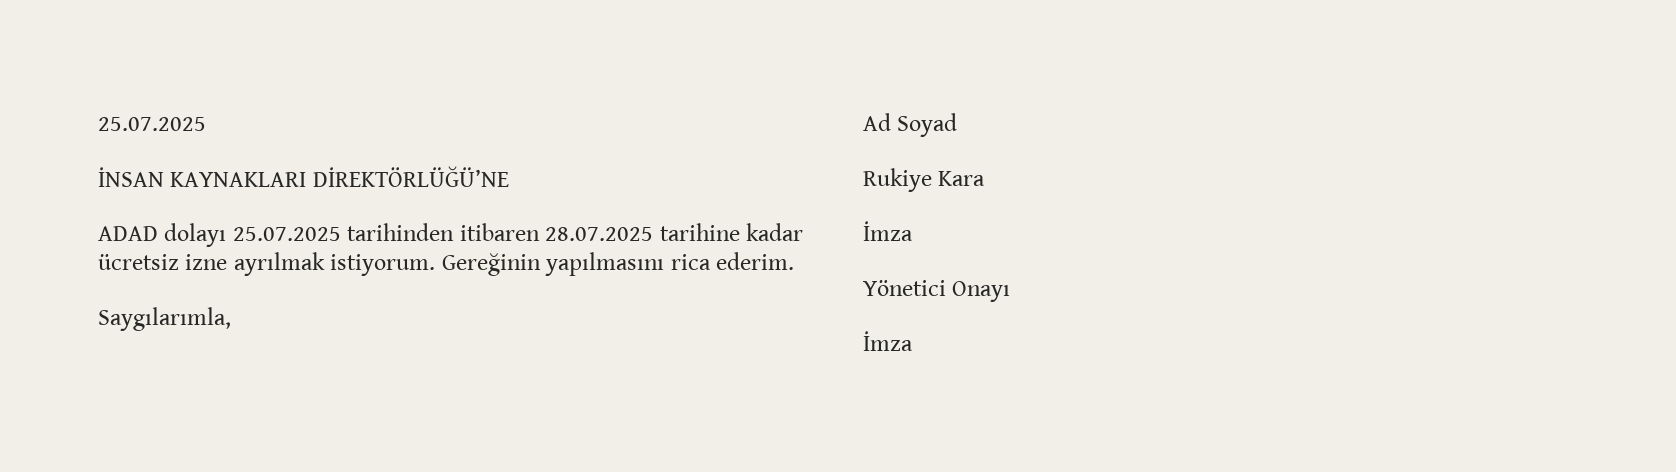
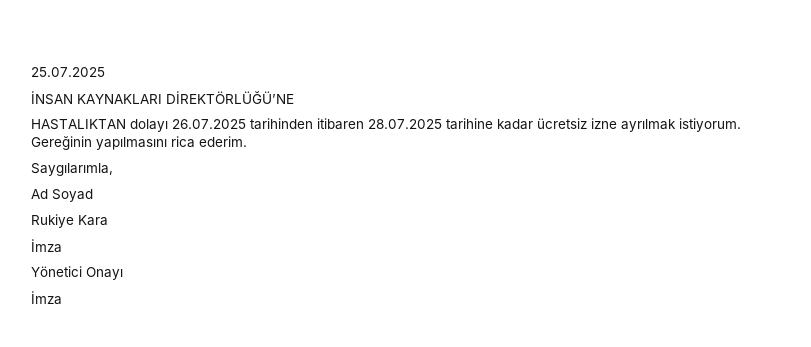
- ADAD dolayı 25.07.2025 tarihinden itibaren 28.07.2025 tarihine kadar ücretsiz izne ayrılmak istiyorum.
+ HASTALIKTAN dolayı 26.07.2025 tarihinden itibaren 28.07.2025 tarihine kadar ücretsiz izne ayrılmak istiyorum.

